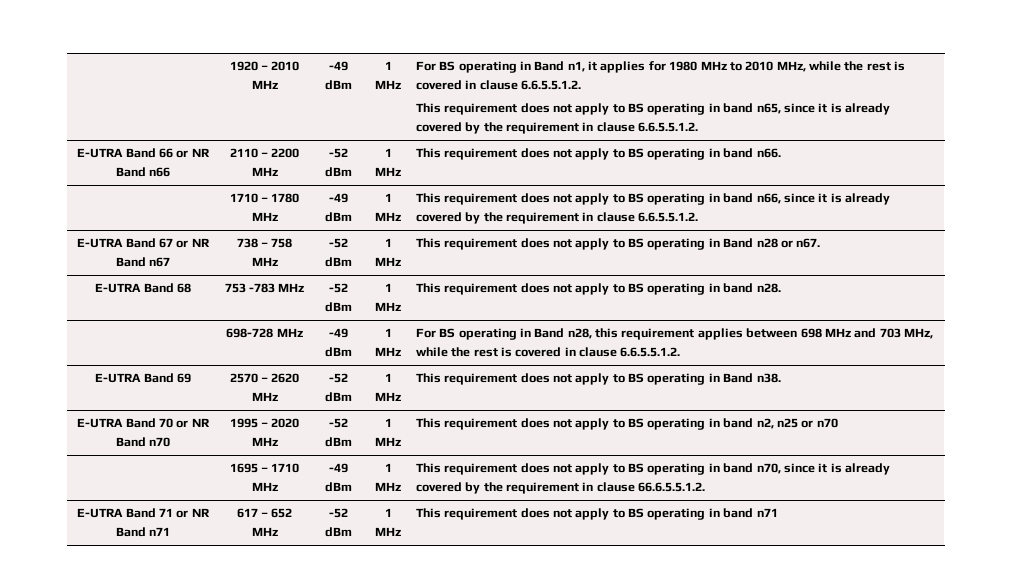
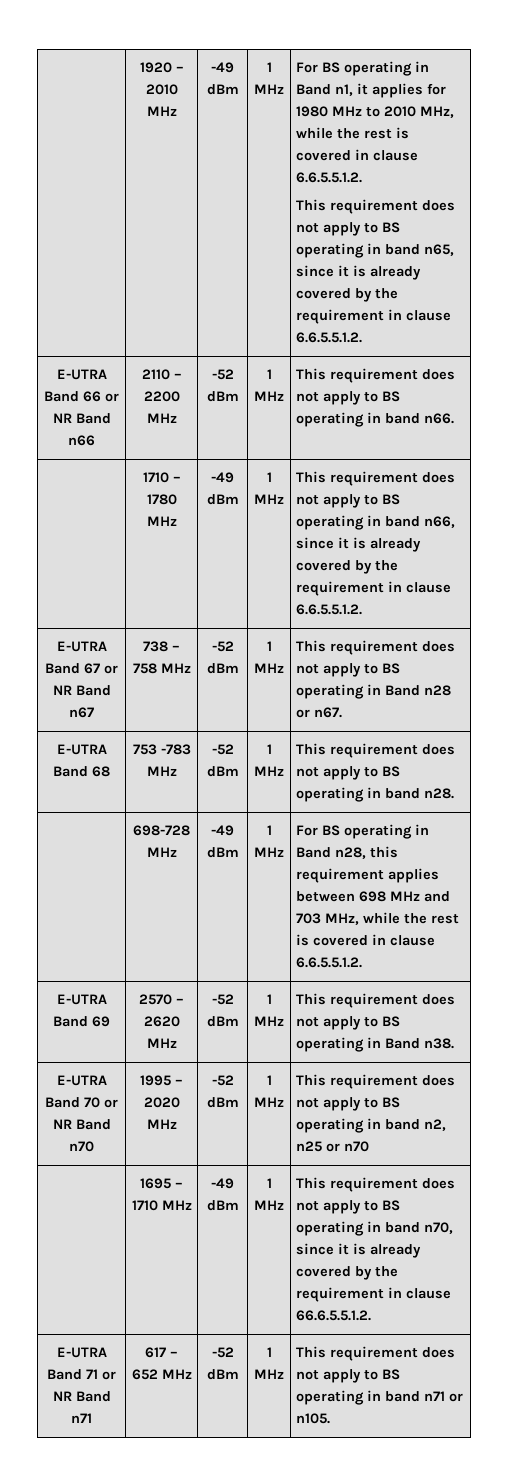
- E-UTRA Band 71 or NR Band n71 | 617 – 652 MHz | -52 dBm | 1 MHz | This requirement does not apply to BS operating in band n71
+ E-UTRA Band 71 or NR Band n71 | 617 – 652 MHz | -52 dBm | 1 MHz | This requirement does not apply to BS operating in band n71 or n105.

